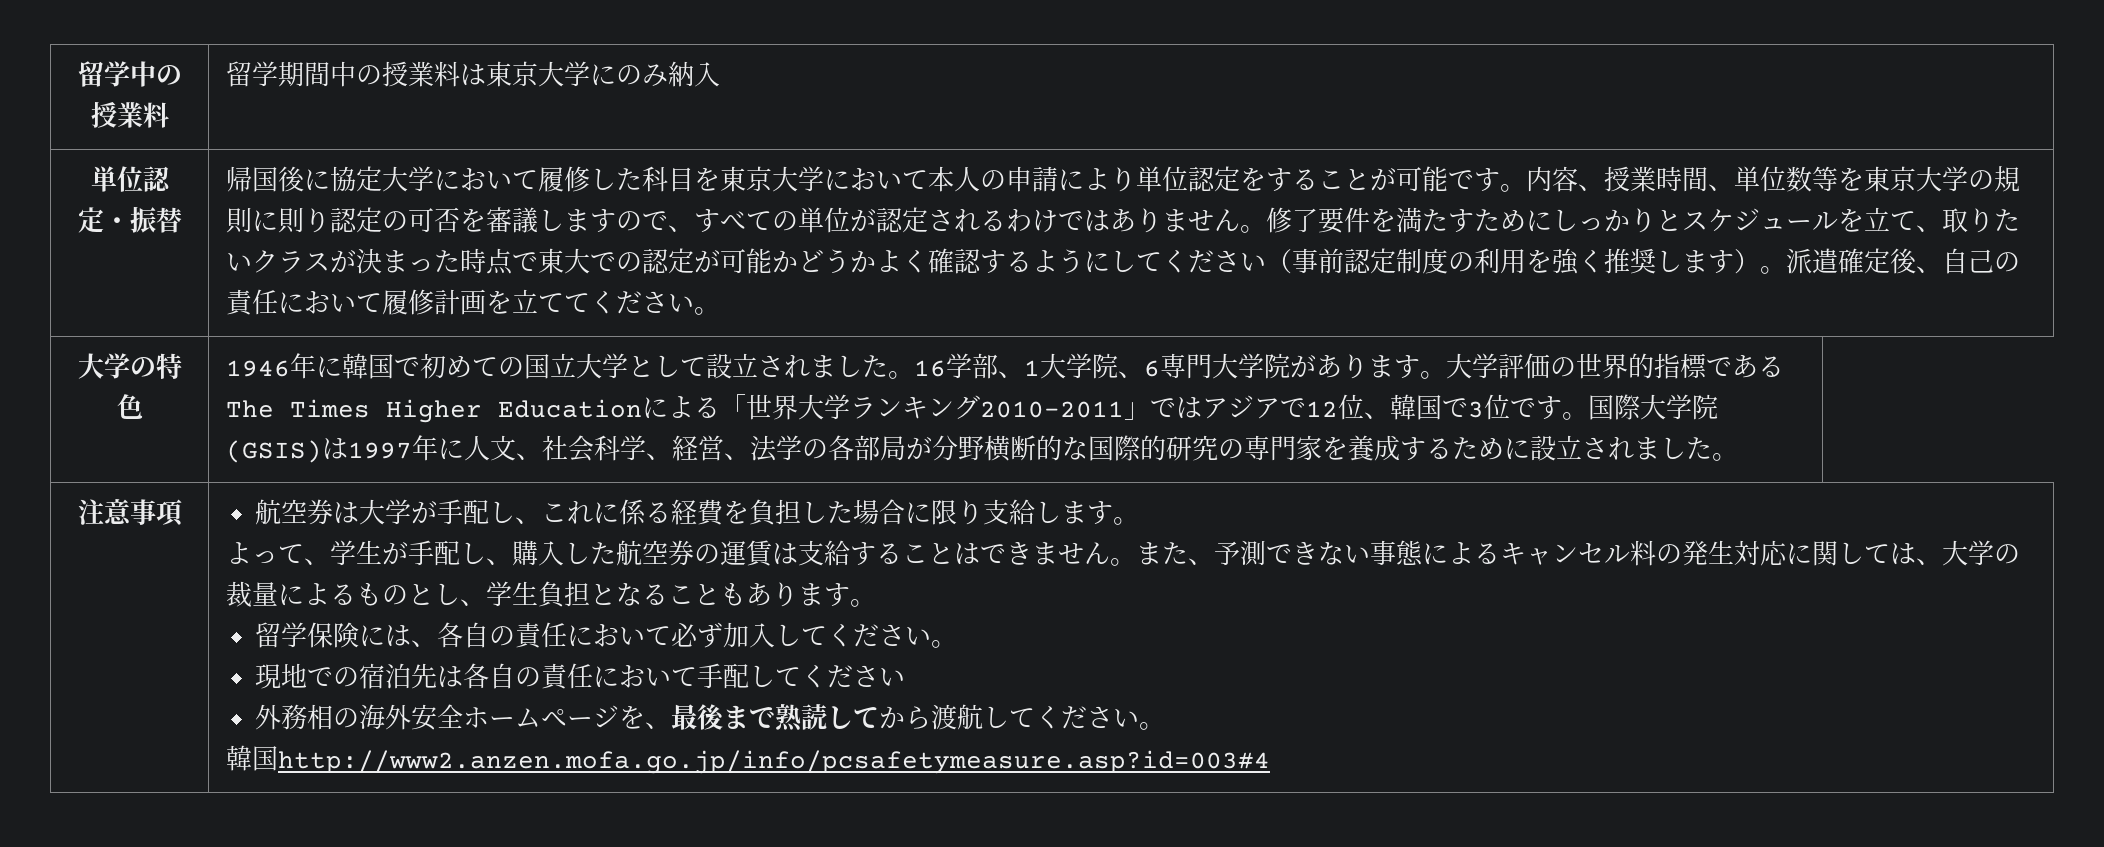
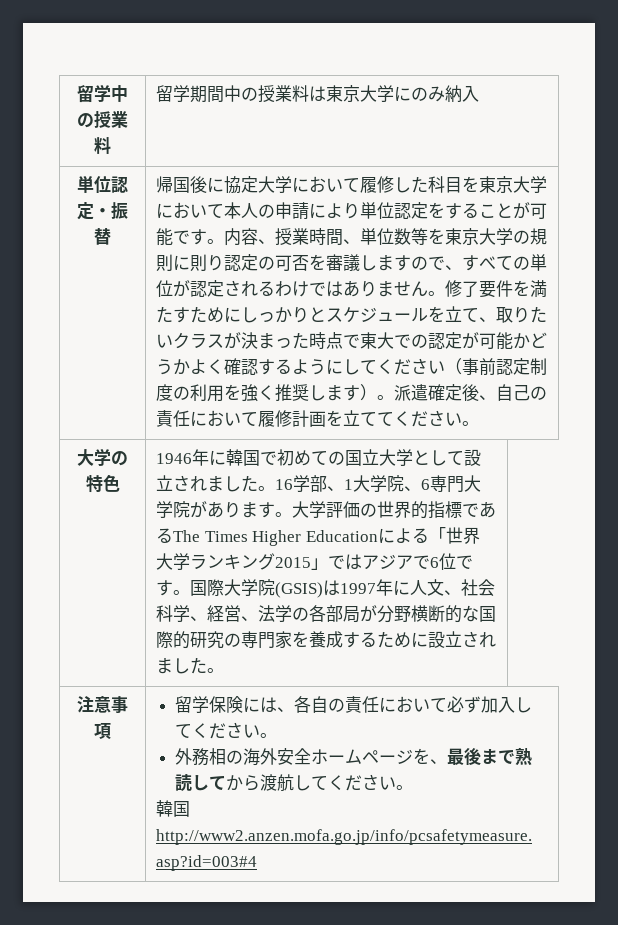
- 大学評価の世界的指標であるThe Times Higher Educationによる「世界大学ランキング2010-2011」ではアジアで12位、韓国で3位です。
+ 大学評価の世界的指標であるThe Times Higher Educationによる「世界大学ランキング2015」ではアジアで6位です。
- 航空券は大学が手配し、これに係る経費を負担した場合に限り支給します。
- よって、学生が手配し、購入した航空券の運賃は支給することはできません。また、予測できない事態によるキャンセル料の発生対応に関しては、大学の裁量によるものとし、学生負担となることもあります。
- 現地での宿泊先は各自の責任において手配してください

